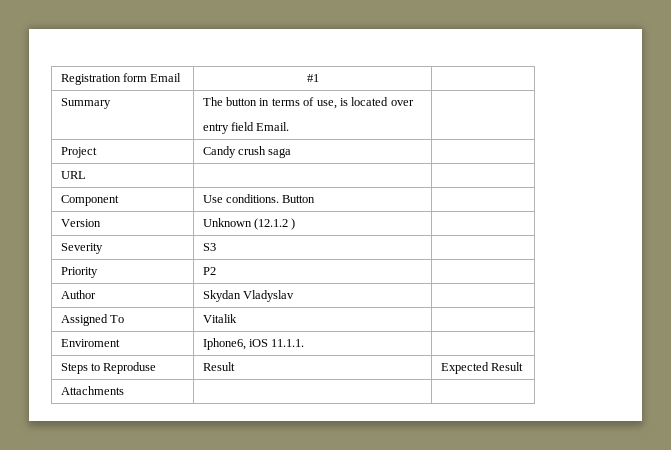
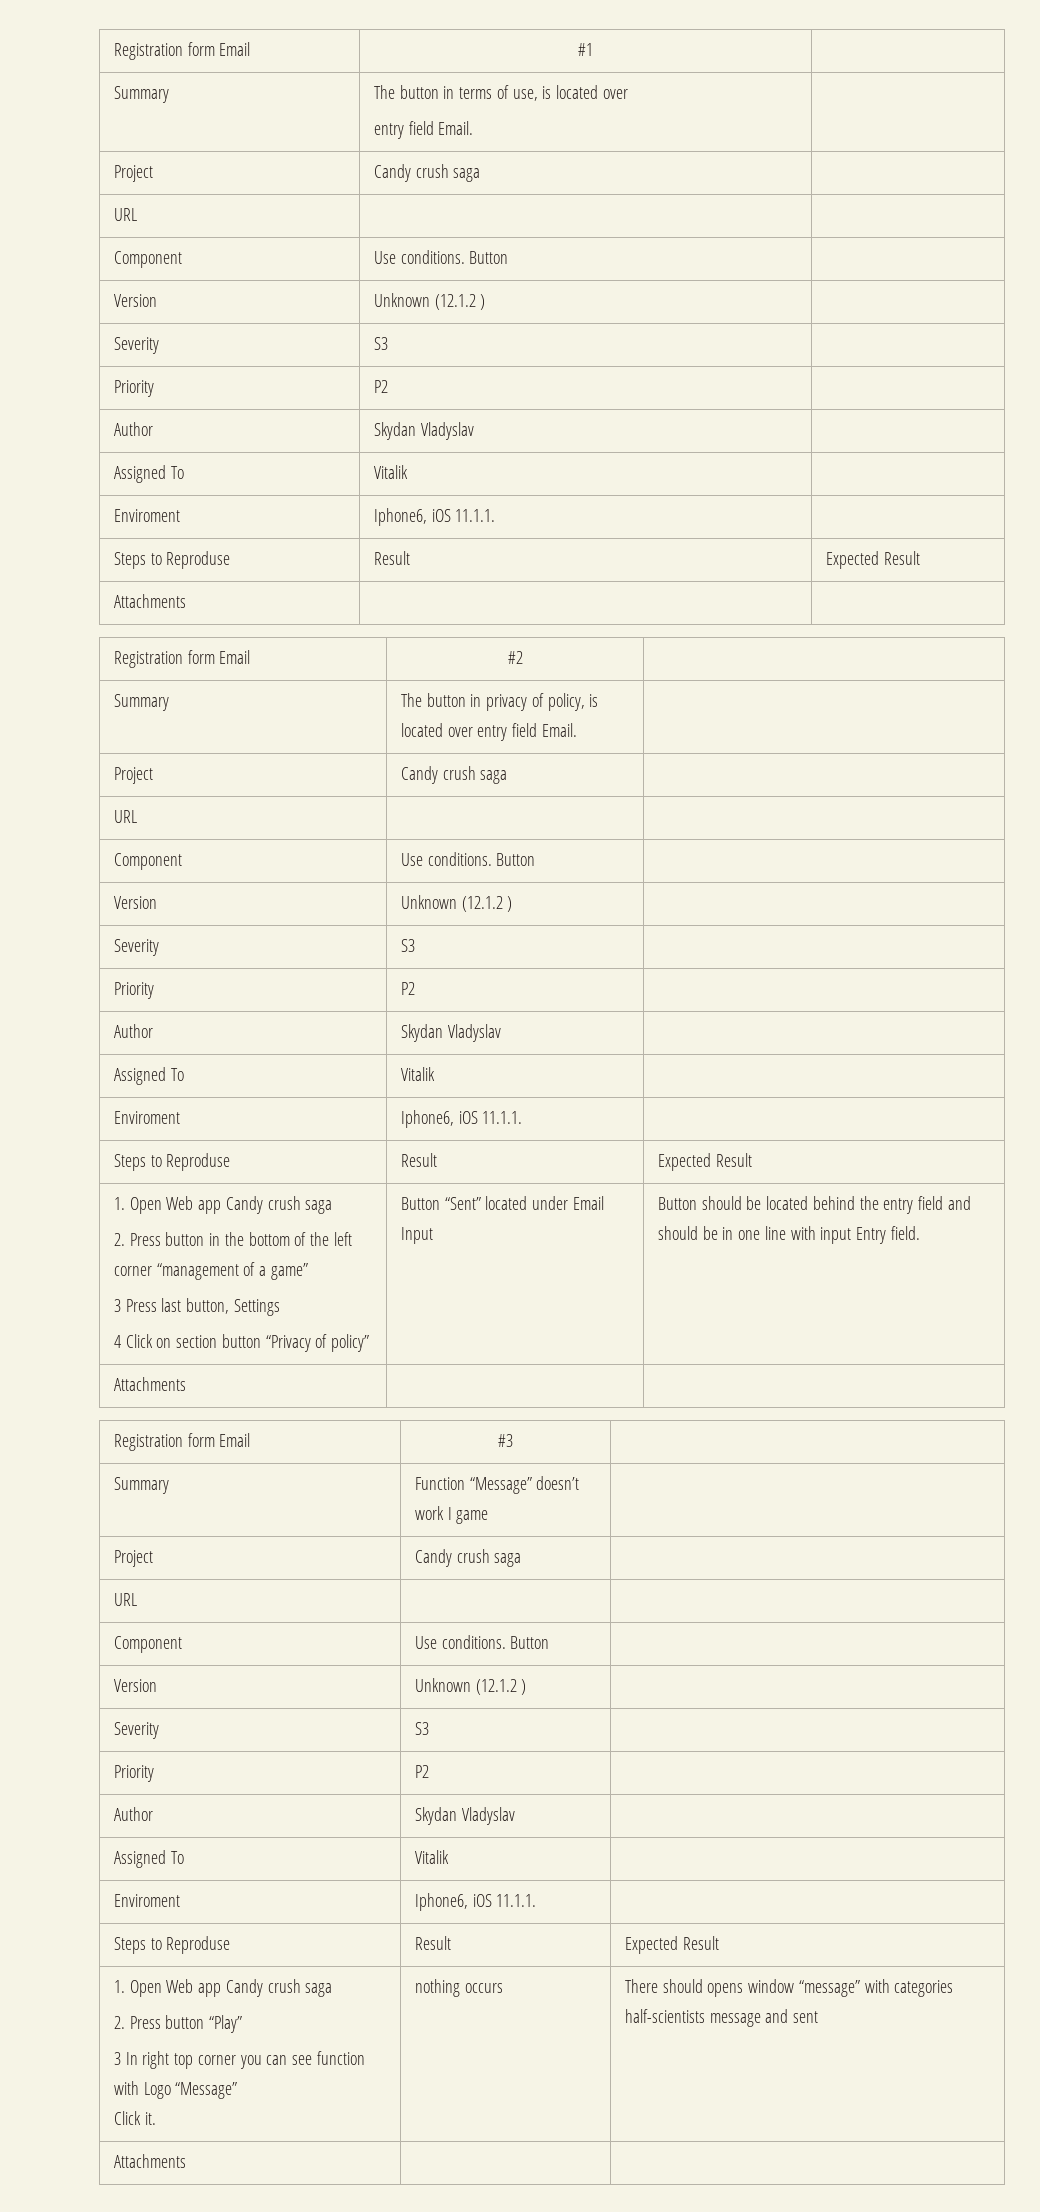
+ Registration form Email | #2 |
+ Summary | The button in privacy of policy, is located over entry field Email. |
+ Project | Candy crush saga |
+ URL | |
+ Component | Use conditions. Button |
+ Version | Unknown (12.1.2 ) |
+ Severity | S3 |
+ Priority | P2 |
+ Author | Skydan Vladyslav |
+ Assigned To | Vitalik |
+ Enviroment | Iphone6, iOS 11.1.1. |
+ Steps to Reproduse | Result | Expected Result
+ 1. Open Web app Candy crush saga
+ 2. Press button in the bottom of the left corner “management of a game”
+ 3 Press last button, Settings
+ 4 Click on section button “Privacy of policy” | Button “Sent” located under Email Input | Button should be located behind the entry field and should be in one line with input Entry field.
+ Attachments | |
+ Registration form Email | #3 |
+ Summary | Function “Message” doesn’t work I game |
+ Project | Candy crush saga |
+ URL | |
+ Component | Use conditions. Button |
+ Version | Unknown (12.1.2 ) |
+ Severity | S3 |
+ Priority | P2 |
+ Author | Skydan Vladyslav |
+ Assigned To | Vitalik |
+ Enviroment | Iphone6, iOS 11.1.1. |
+ Steps to Reproduse | Result | Expected Result
+ 1. Open Web app Candy crush saga
+ 2. Press button “Play”
+ 3 In right top corner you can see function with Logo “Message”
+ Click it. | nothing occurs | There should opens window “message” with categories half-scientists message and sent
+ Attachments | |

